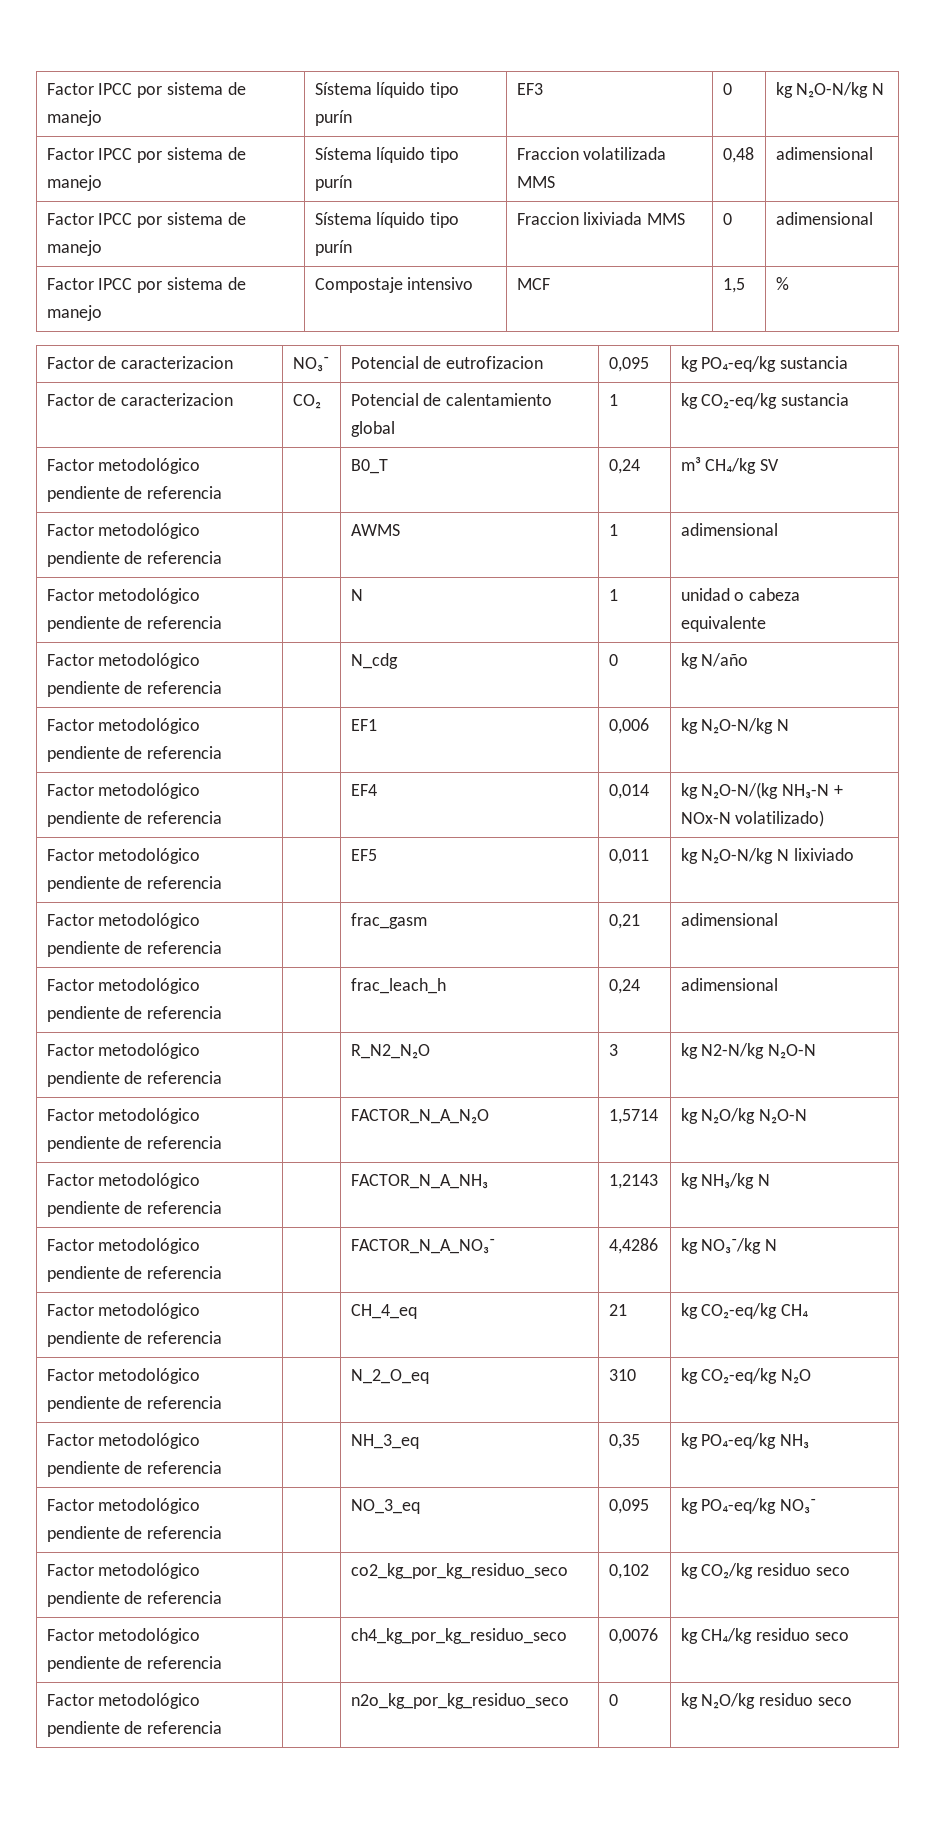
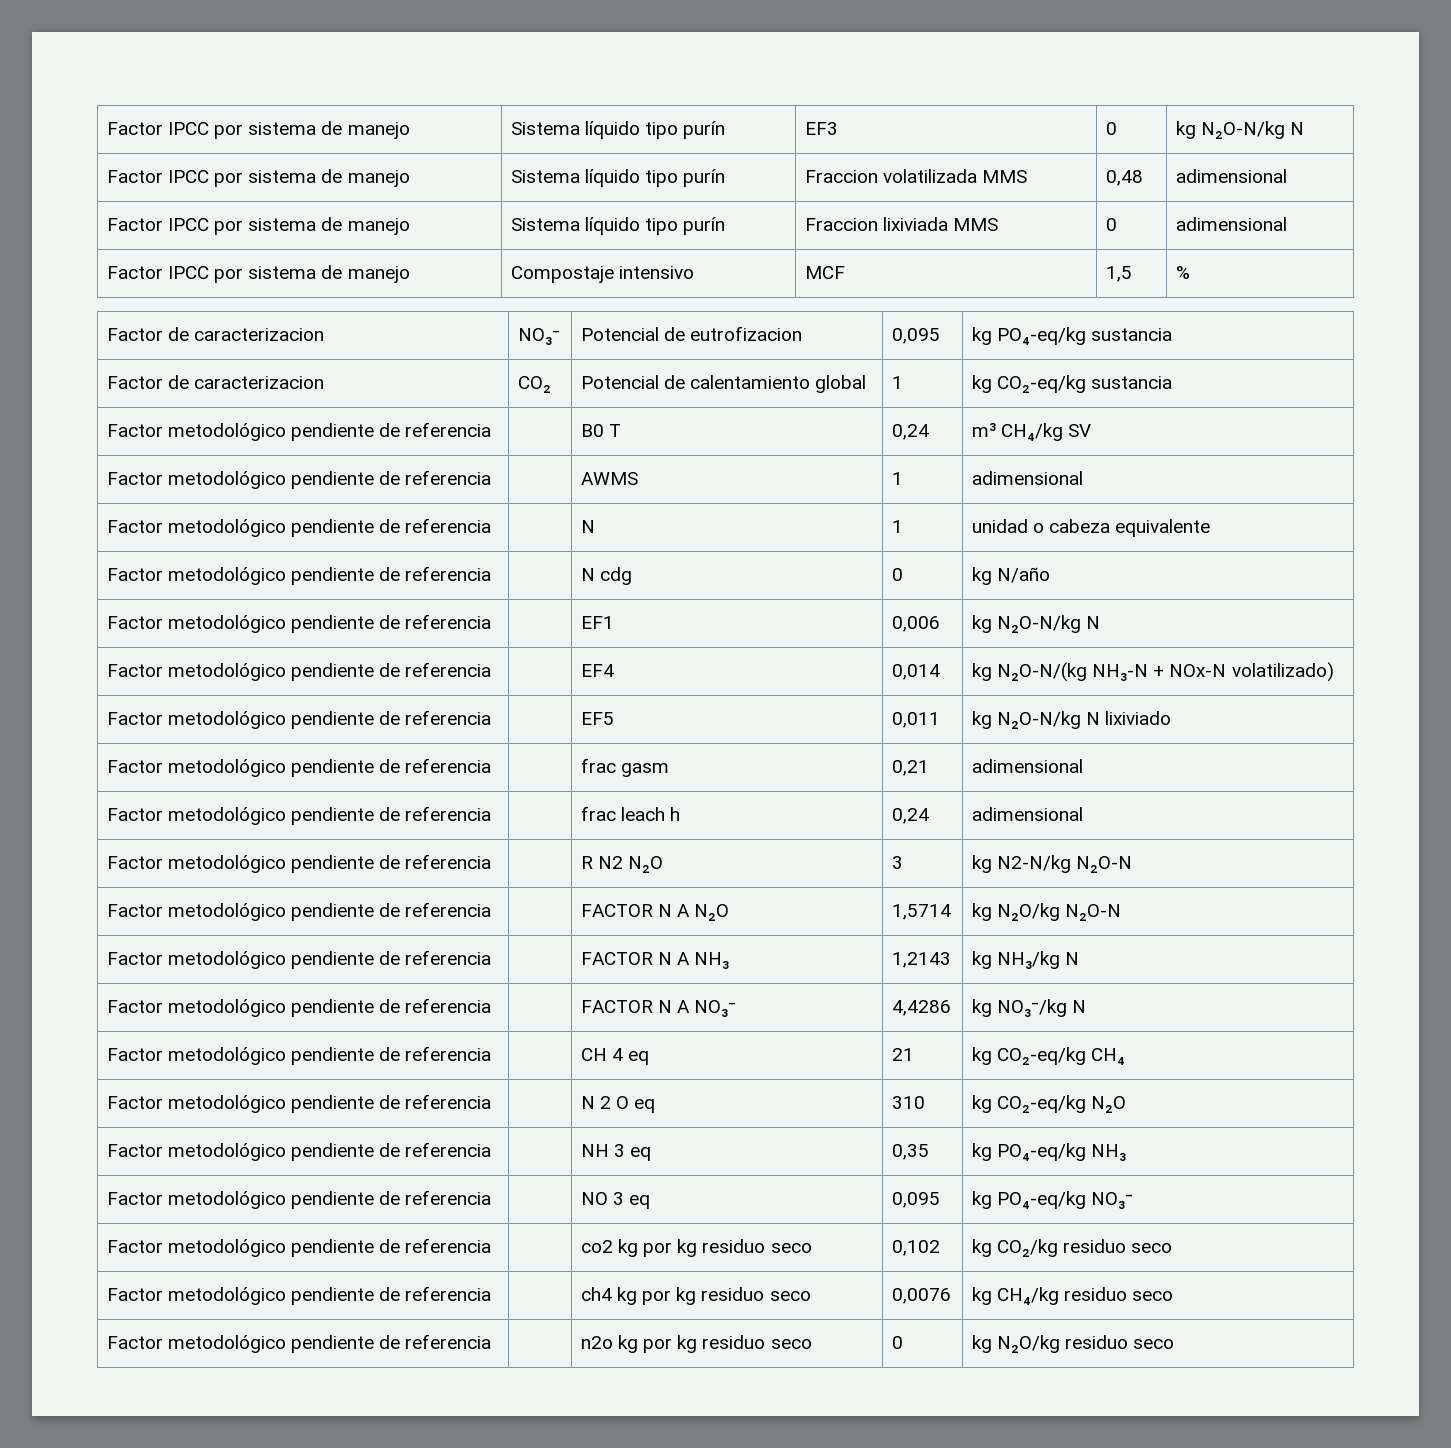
- Factor IPCC por sistema de manejo | Sístema líquido tipo purín | EF3 | 0 | kg N₂O-N/kg N
+ Factor IPCC por sistema de manejo | Sistema líquido tipo purín | EF3 | 0 | kg N₂O-N/kg N
- Factor IPCC por sistema de manejo | Sístema líquido tipo purín | Fraccion volatilizada MMS | 0,48 | adimensional
+ Factor IPCC por sistema de manejo | Sistema líquido tipo purín | Fraccion volatilizada MMS | 0,48 | adimensional
- Factor IPCC por sistema de manejo | Sístema líquido tipo purín | Fraccion lixiviada MMS | 0 | adimensional
+ Factor IPCC por sistema de manejo | Sistema líquido tipo purín | Fraccion lixiviada MMS | 0 | adimensional
- Factor metodológico pendiente de referencia | | B0_T | 0,24 | m³ CH₄/kg SV
+ Factor metodológico pendiente de referencia | | B0 T | 0,24 | m³ CH₄/kg SV
- Factor metodológico pendiente de referencia | | N_cdg | 0 | kg N/año
+ Factor metodológico pendiente de referencia | | N cdg | 0 | kg N/año
- Factor metodológico pendiente de referencia | | frac_gasm | 0,21 | adimensional
+ Factor metodológico pendiente de referencia | | frac gasm | 0,21 | adimensional
- Factor metodológico pendiente de referencia | | frac_leach_h | 0,24 | adimensional
+ Factor metodológico pendiente de referencia | | frac leach h | 0,24 | adimensional
- Factor metodológico pendiente de referencia | | R_N2_N₂O | 3 | kg N2-N/kg N₂O-N
+ Factor metodológico pendiente de referencia | | R N2 N₂O | 3 | kg N2-N/kg N₂O-N
- Factor metodológico pendiente de referencia | | FACTOR_N_A_N₂O | 1,5714 | kg N₂O/kg N₂O-N
+ Factor metodológico pendiente de referencia | | FACTOR N A N₂O | 1,5714 | kg N₂O/kg N₂O-N
- Factor metodológico pendiente de referencia | | FACTOR_N_A_NH₃ | 1,2143 | kg NH₃/kg N
+ Factor metodológico pendiente de referencia | | FACTOR N A NH₃ | 1,2143 | kg NH₃/kg N
- Factor metodológico pendiente de referencia | | FACTOR_N_A_NO₃⁻ | 4,4286 | kg NO₃⁻/kg N
+ Factor metodológico pendiente de referencia | | FACTOR N A NO₃⁻ | 4,4286 | kg NO₃⁻/kg N
- Factor metodológico pendiente de referencia | | CH_4_eq | 21 | kg CO₂-eq/kg CH₄
+ Factor metodológico pendiente de referencia | | CH 4 eq | 21 | kg CO₂-eq/kg CH₄
- Factor metodológico pendiente de referencia | | N_2_O_eq | 310 | kg CO₂-eq/kg N₂O
+ Factor metodológico pendiente de referencia | | N 2 O eq | 310 | kg CO₂-eq/kg N₂O
- Factor metodológico pendiente de referencia | | NH_3_eq | 0,35 | kg PO₄-eq/kg NH₃
+ Factor metodológico pendiente de referencia | | NH 3 eq | 0,35 | kg PO₄-eq/kg NH₃
- Factor metodológico pendiente de referencia | | NO_3_eq | 0,095 | kg PO₄-eq/kg NO₃⁻
+ Factor metodológico pendiente de referencia | | NO 3 eq | 0,095 | kg PO₄-eq/kg NO₃⁻
- Factor metodológico pendiente de referencia | | co2_kg_por_kg_residuo_seco | 0,102 | kg CO₂/kg residuo seco
+ Factor metodológico pendiente de referencia | | co2 kg por kg residuo seco | 0,102 | kg CO₂/kg residuo seco
- Factor metodológico pendiente de referencia | | ch4_kg_por_kg_residuo_seco | 0,0076 | kg CH₄/kg residuo seco
+ Factor metodológico pendiente de referencia | | ch4 kg por kg residuo seco | 0,0076 | kg CH₄/kg residuo seco
- Factor metodológico pendiente de referencia | | n2o_kg_por_kg_residuo_seco | 0 | kg N₂O/kg residuo seco
+ Factor metodológico pendiente de referencia | | n2o kg por kg residuo seco | 0 | kg N₂O/kg residuo seco

